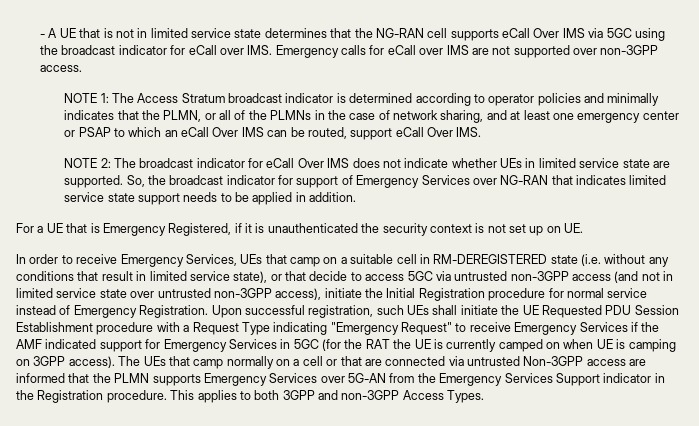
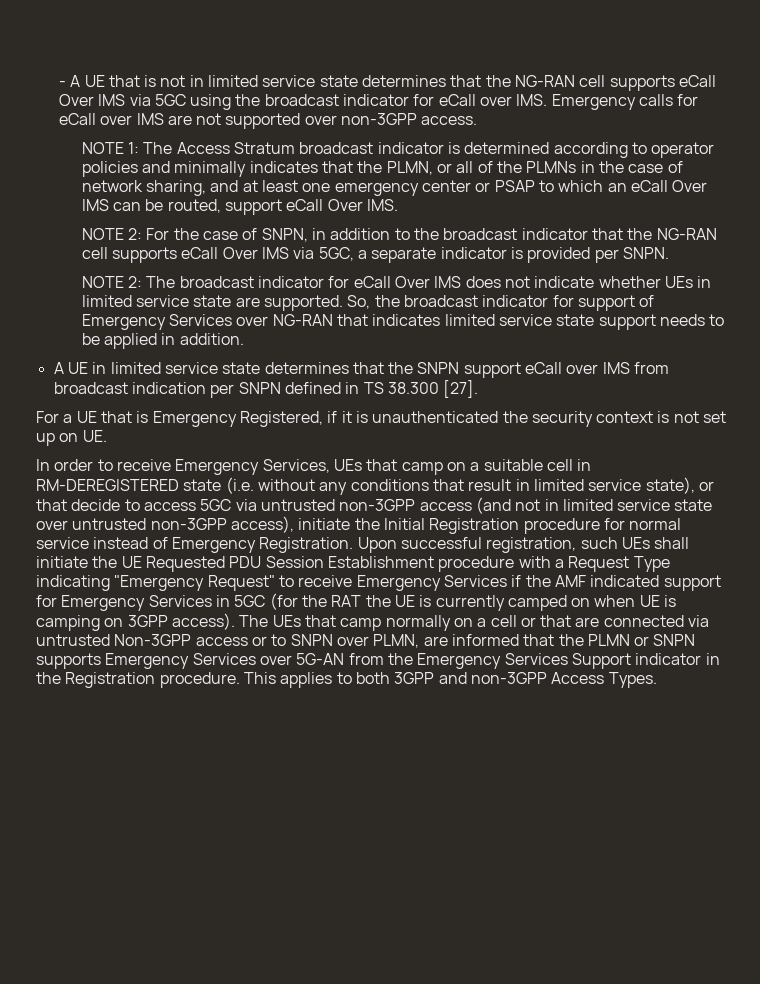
+ NOTE 2: For the case of SNPN, in addition to the broadcast indicator that the NG-RAN cell supports eCall Over IMS via 5GC, a separate indicator is provided per SNPN.
+ A UE in limited service state determines that the SNPN support eCall over IMS from broadcast indication per SNPN defined in TS 38.300 [27].
- The UEs that camp normally on a cell or that are connected via untrusted Non-3GPP access are informed that the PLMN supports Emergency Services over 5G-AN from the Emergency Services Support indicator in the Registration procedure.
+ The UEs that camp normally on a cell or that are connected via untrusted Non-3GPP access or to SNPN over PLMN, are informed that the PLMN or SNPN supports Emergency Services over 5G-AN from the Emergency Services Support indicator in the Registration procedure.

